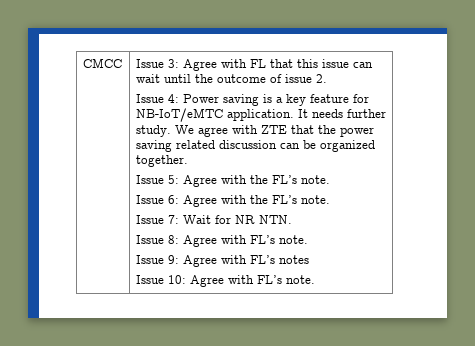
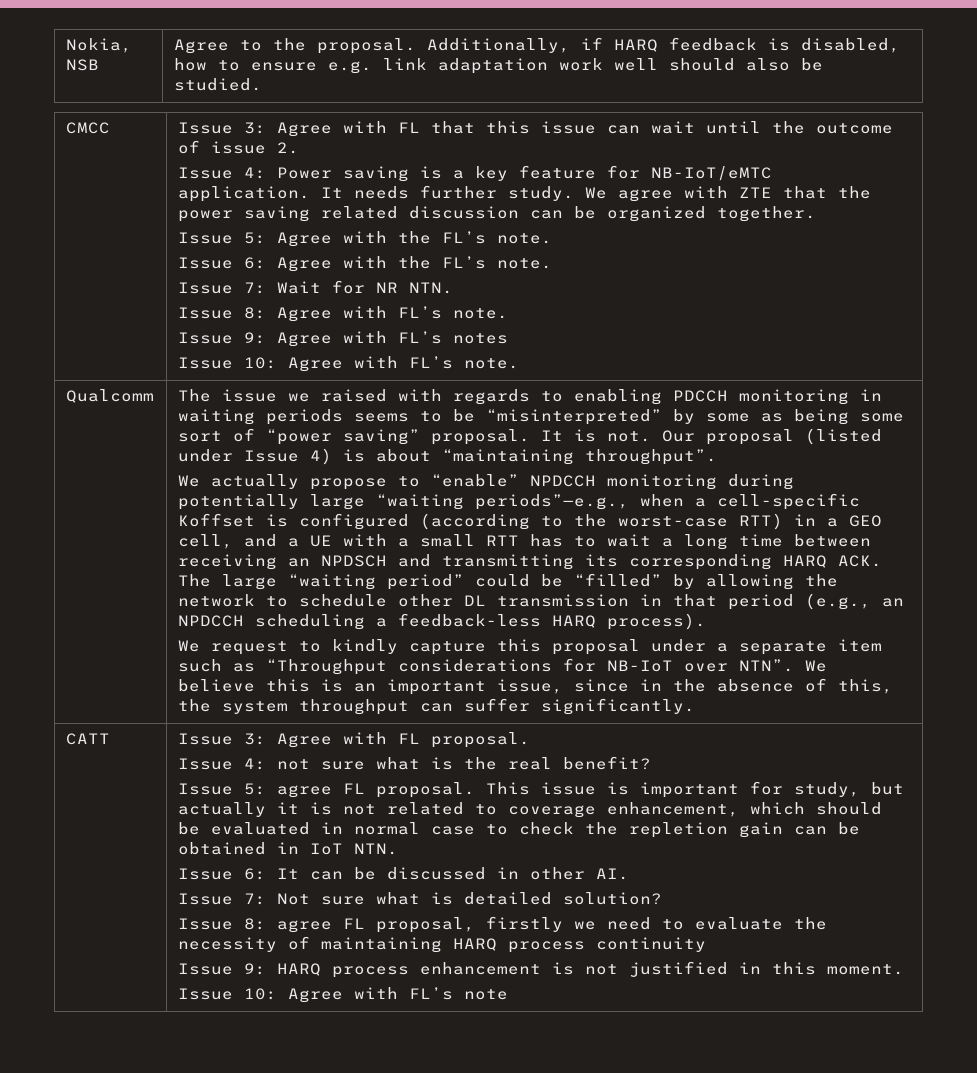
+ Nokia, NSB | Agree to the proposal. Additionally, if HARQ feedback is disabled, how to ensure e.g. link adaptation work well should also be studied.
+ Qualcomm | The issue we raised with regards to enabling PDCCH monitoring in waiting periods seems to be “misinterpreted” by some as being some sort of “power saving” proposal. It is not. Our proposal (listed under Issue 4) is about “maintaining throughput”.
+ We actually propose to “enable” NPDCCH monitoring during potentially large “waiting periods”—e.g., when a cell-specific Koffset is configured (according to the worst-case RTT) in a GEO cell, and a UE with a small RTT has to wait a long time between receiving an NPDSCH and transmitting its corresponding HARQ ACK. The large “waiting period” could be “filled” by allowing the network to schedule other DL transmission in that period (e.g., an NPDCCH scheduling a feedback-less HARQ process).
+ We request to kindly capture this proposal under a separate item such as “Throughput considerations for NB-IoT over NTN”. We believe this is an important issue, since in the absence of this, the system throughput can suffer significantly.
+ CATT | Issue 3: Agree with FL proposal.
+ Issue 4: not sure what is the real benefit?
+ Issue 5: agree FL proposal. This issue is important for study, but actually it is not related to coverage enhancement, which should be evaluated in normal case to check the repletion gain can be obtained in IoT NTN.
+ Issue 6: It can be discussed in other AI.
+ Issue 7: Not sure what is detailed solution?
+ Issue 8: agree FL proposal, firstly we need to evaluate the necessity of maintaining HARQ process continuity
+ Issue 9: HARQ process enhancement is not justified in this moment.
+ Issue 10: Agree with FL’s note

